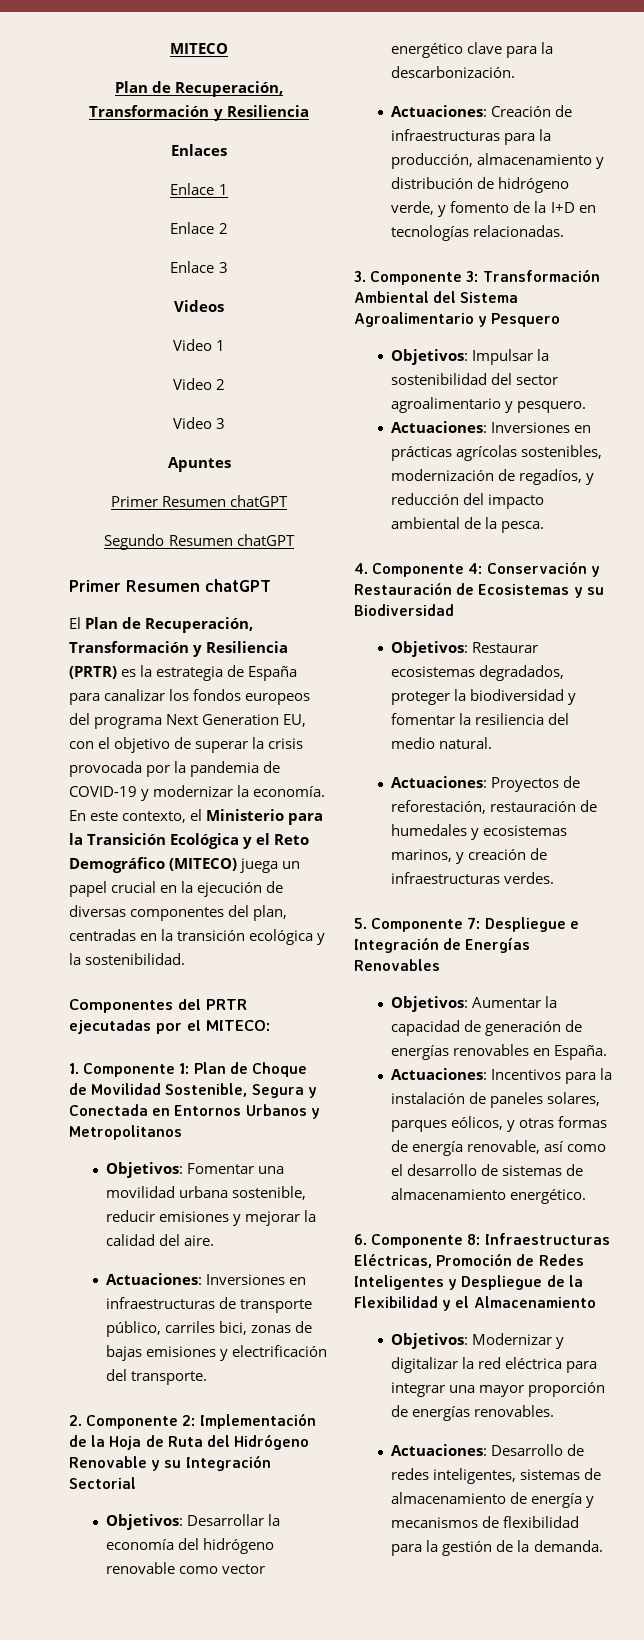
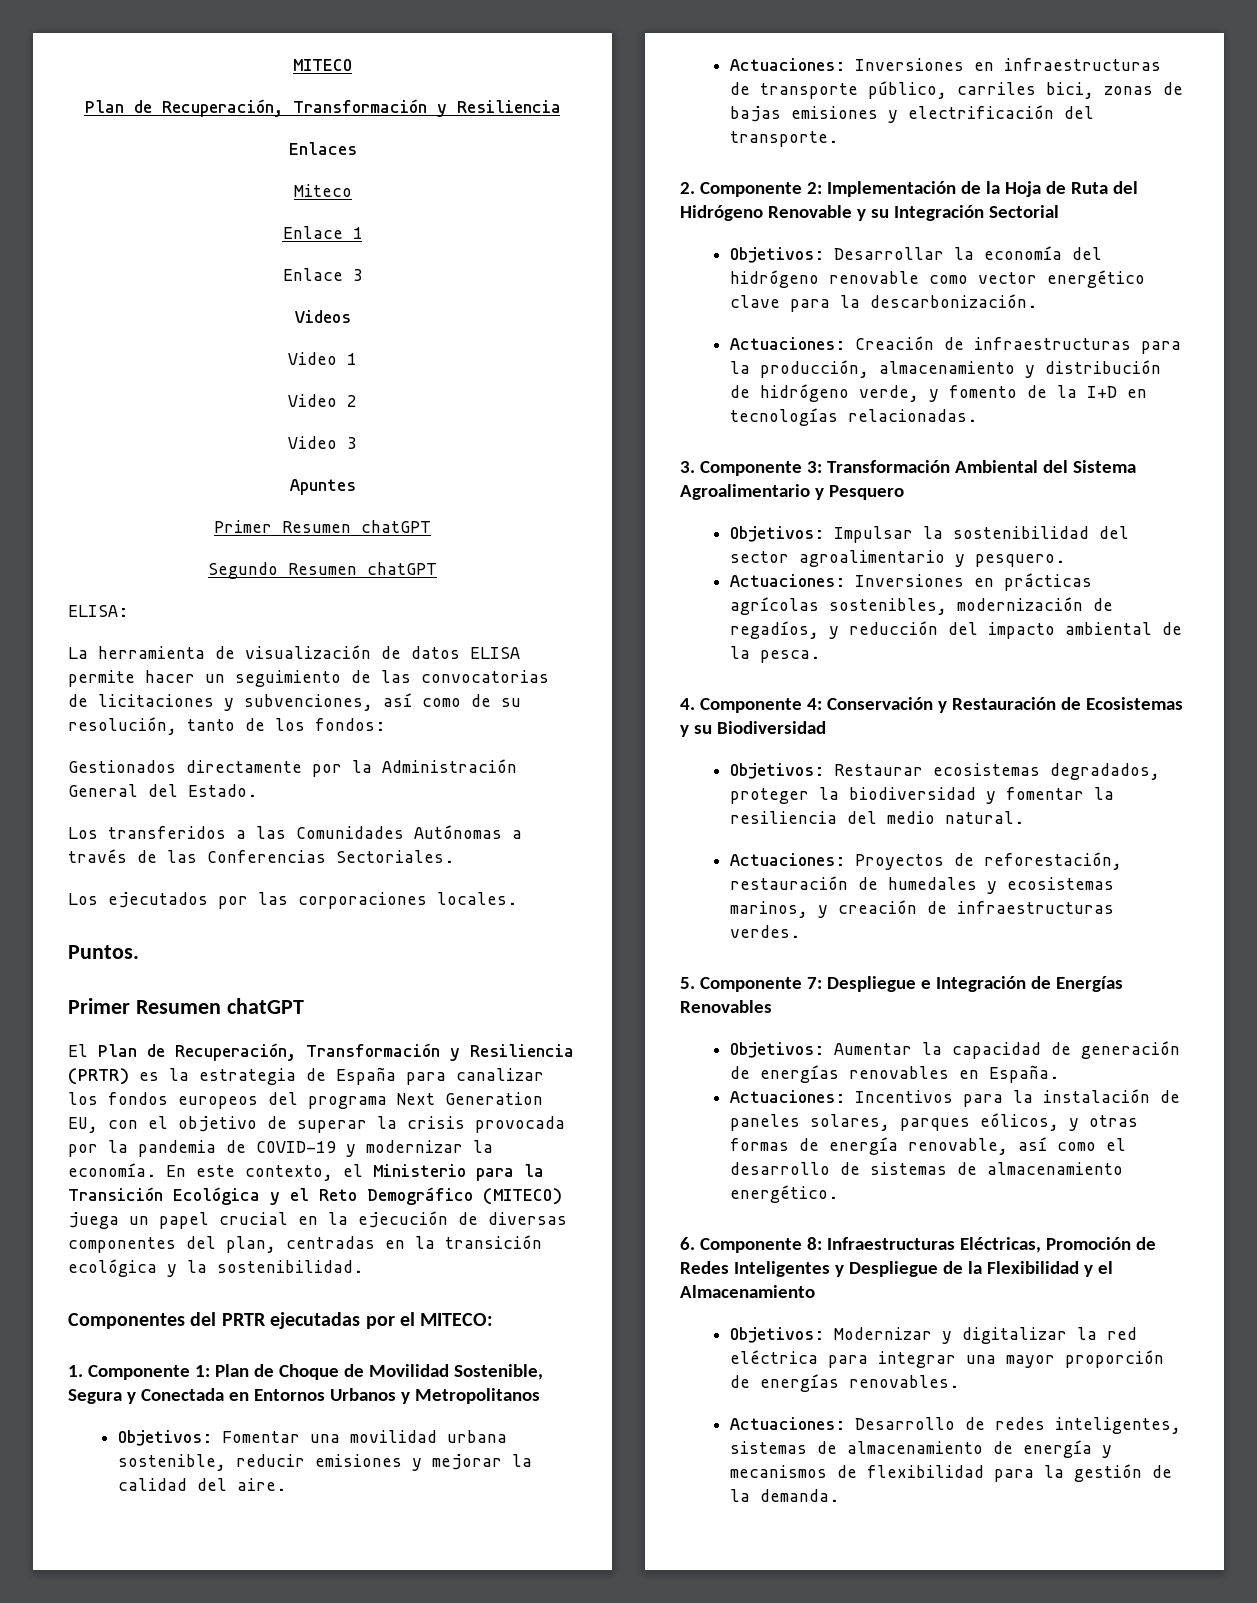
+ Miteco
- Enlace 2
+ ELISA:
+ La herramienta de visualización de datos ELISA permite hacer un seguimiento de las convocatorias de licitaciones y subvenciones, así como de su resolución, tanto de los fondos:
+ Gestionados directamente por la Administración General del Estado.
+ Los transferidos a las Comunidades Autónomas a través de las Conferencias Sectoriales.
+ Los ejecutados por las corporaciones locales.
+ Puntos.

